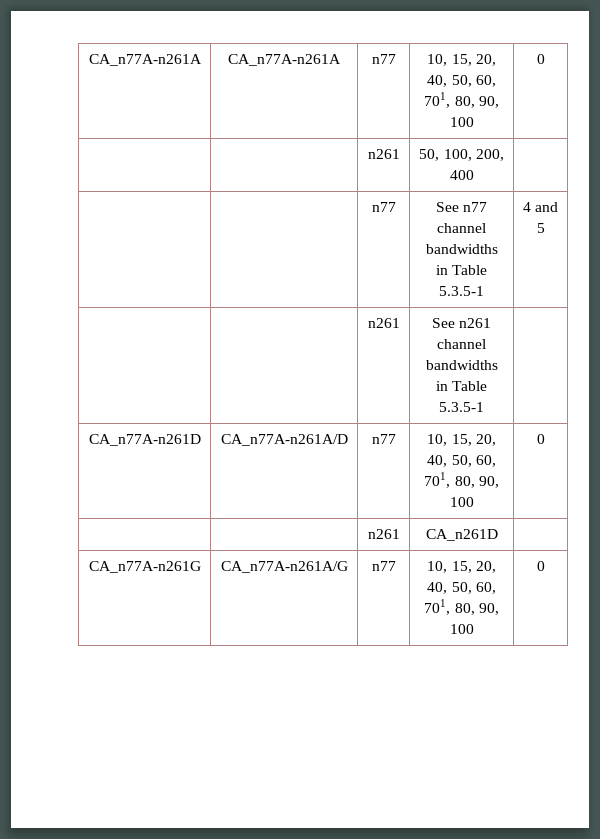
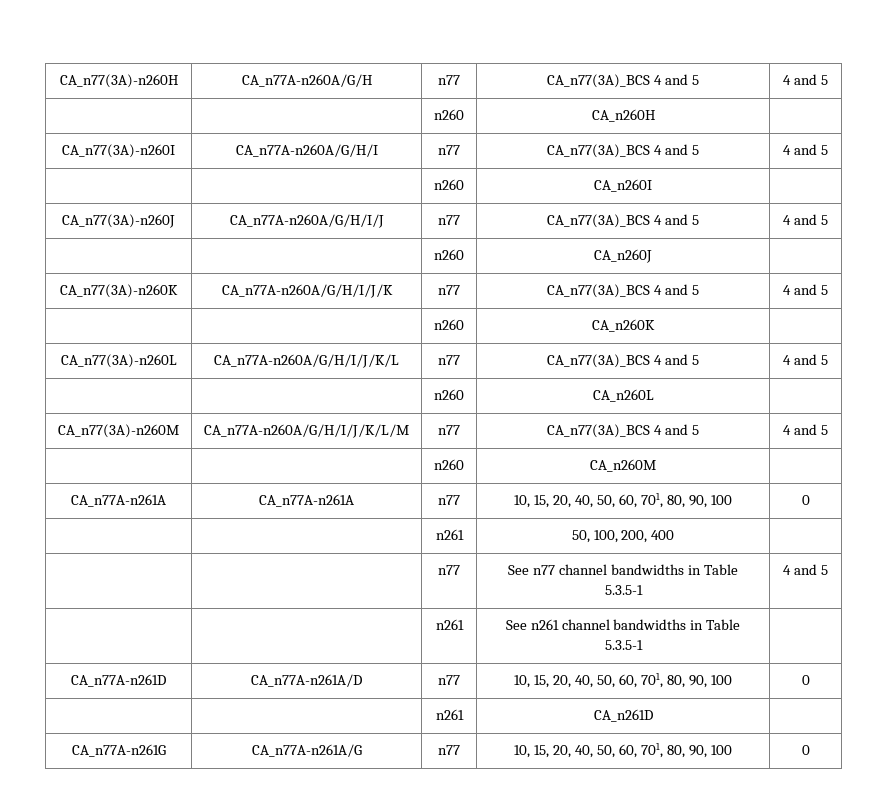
+ CA_n77(3A)-n260H | CA_n77A-n260A/G/H | n77 | CA_n77(3A)_BCS 4 and 5 | 4 and 5
+ | | n260 | CA_n260H |
+ CA_n77(3A)-n260I | CA_n77A-n260A/G/H/I | n77 | CA_n77(3A)_BCS 4 and 5 | 4 and 5
+ | | n260 | CA_n260I |
+ CA_n77(3A)-n260J | CA_n77A-n260A/G/H/I/J | n77 | CA_n77(3A)_BCS 4 and 5 | 4 and 5
+ | | n260 | CA_n260J |
+ CA_n77(3A)-n260K | CA_n77A-n260A/G/H/I/J/K | n77 | CA_n77(3A)_BCS 4 and 5 | 4 and 5
+ | | n260 | CA_n260K |
+ CA_n77(3A)-n260L | CA_n77A-n260A/G/H/I/J/K/L | n77 | CA_n77(3A)_BCS 4 and 5 | 4 and 5
+ | | n260 | CA_n260L |
+ CA_n77(3A)-n260M | CA_n77A-n260A/G/H/I/J/K/L/M | n77 | CA_n77(3A)_BCS 4 and 5 | 4 and 5
+ | | n260 | CA_n260M |

